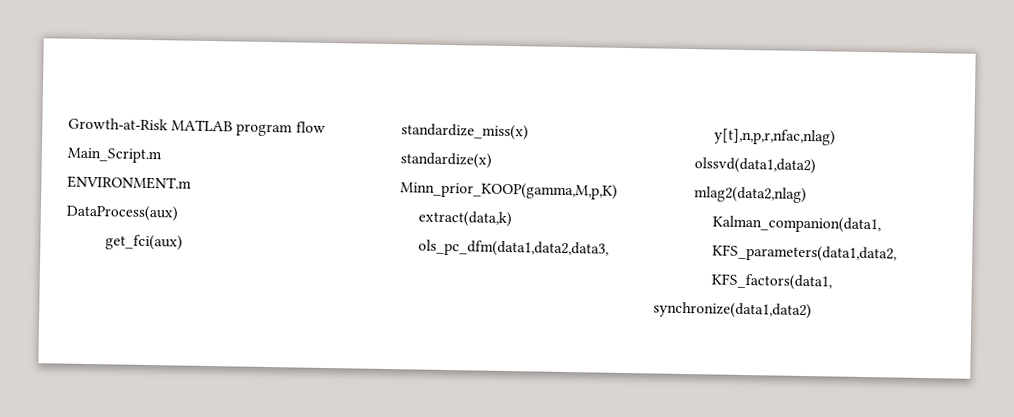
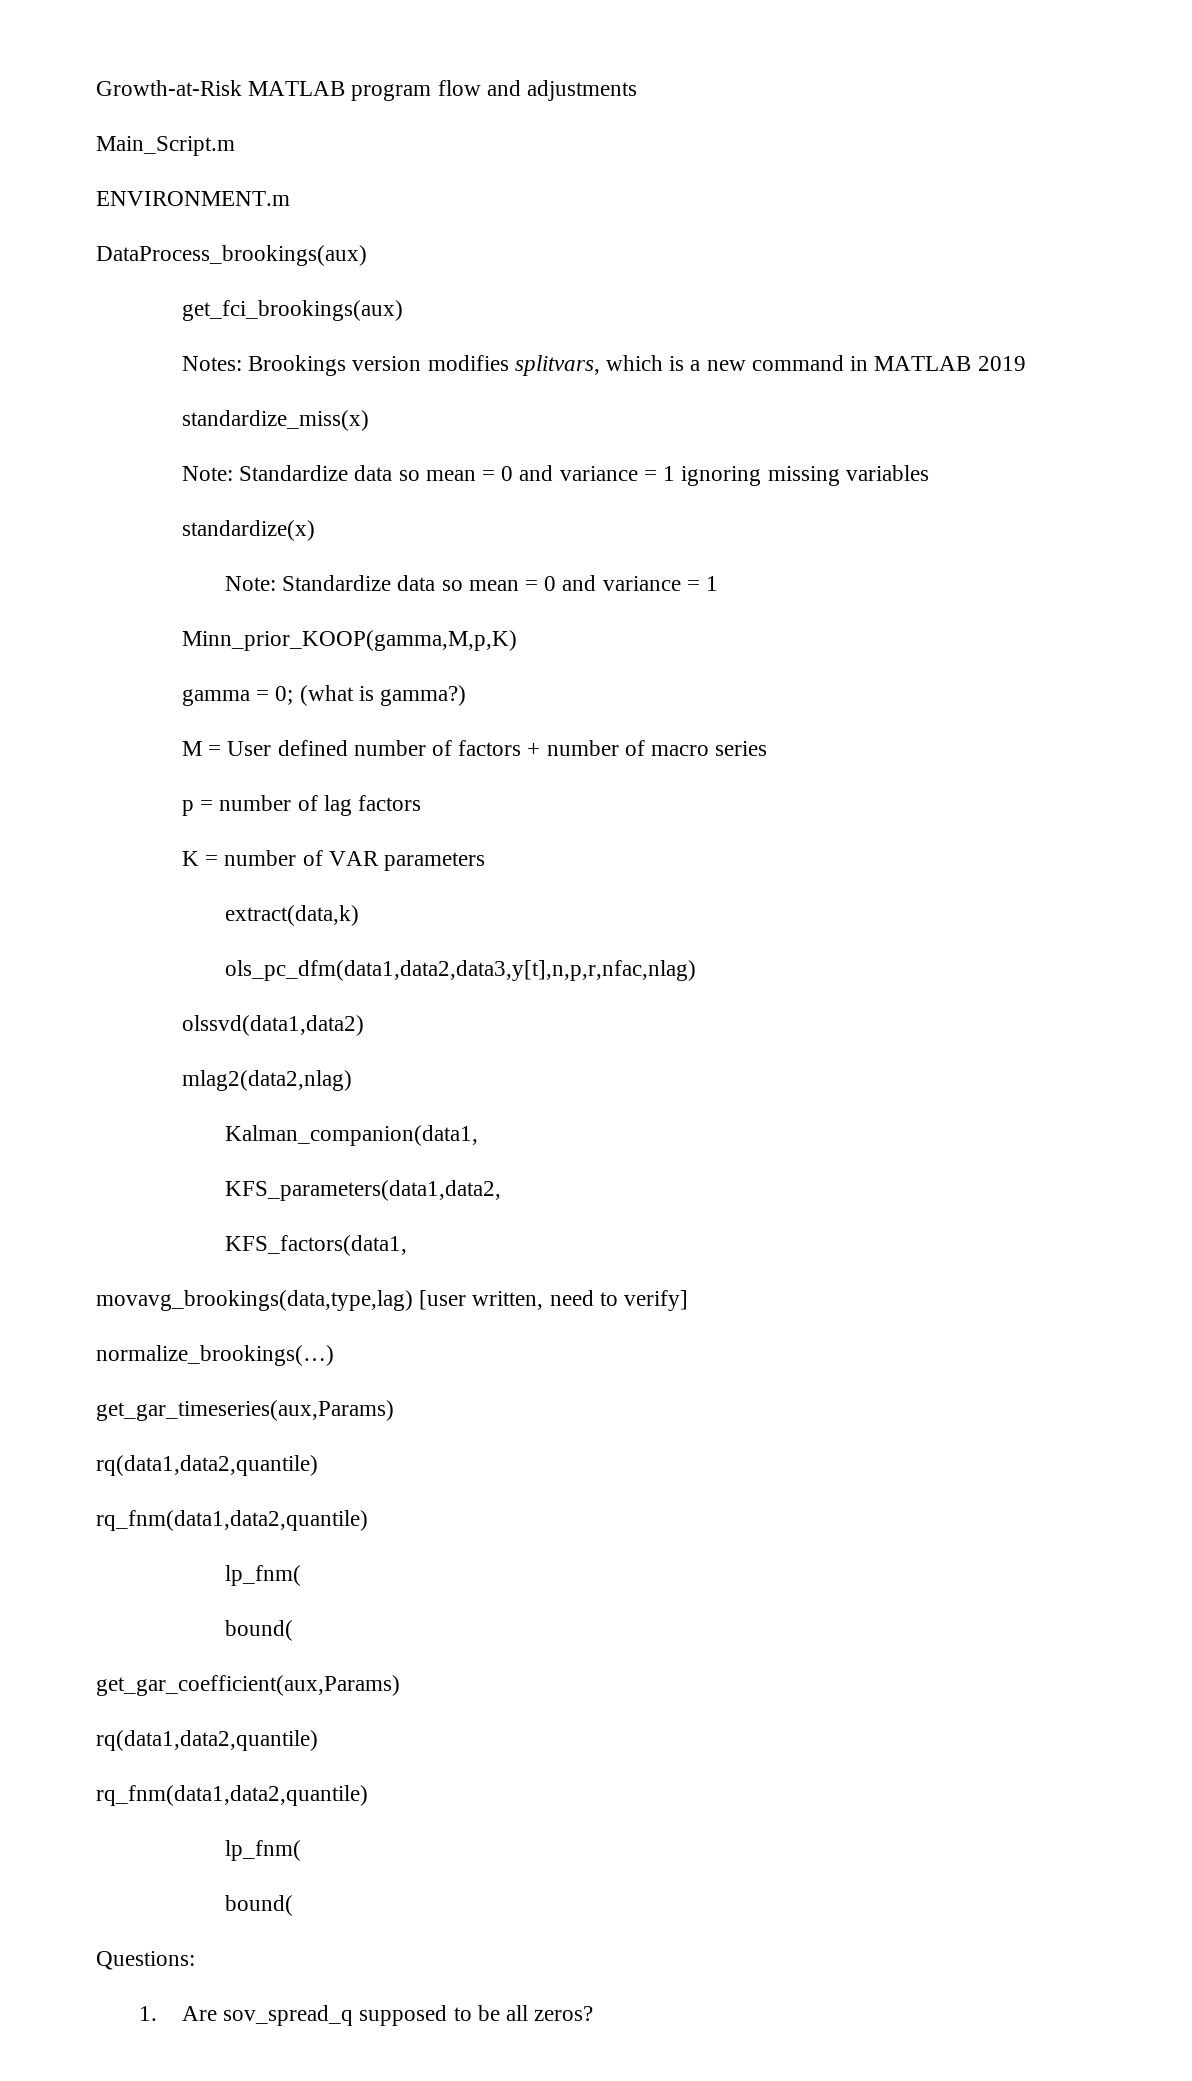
- Growth-at-Risk MATLAB program flow
+ Growth-at-Risk MATLAB program flow and adjustments
- DataProcess(aux)
- get_fci(aux)
+ DataProcess_brookings(aux)
+ get_fci_brookings(aux)
+ Notes: Brookings version modifies splitvars, which is a new command in MATLAB 2019
  standardize_miss(x)
+ Note: Standardize data so mean = 0 and variance = 1 ignoring missing variables
  standardize(x)
+ Note: Standardize data so mean = 0 and variance = 1
  Minn_prior_KOOP(gamma,M,p,K)
+ gamma = 0; (what is gamma?)
+ M = User defined number of factors + number of macro series
+ p = number of lag factors
+ K = number of VAR parameters
- synchronize(data1,data2)
+ movavg_brookings(data,type,lag) [user written, need to verify]
+ normalize_brookings(…)
+ get_gar_timeseries(aux,Params)
+ rq(data1,data2,quantile)
+ rq_fnm(data1,data2,quantile)
+ lp_fnm(
+ bound(
+ get_gar_coefficient(aux,Params)
+ rq(data1,data2,quantile)
+ rq_fnm(data1,data2,quantile)
+ lp_fnm(
+ bound(
+ Questions:
+ 1. Are sov_spread_q supposed to be all zeros?

